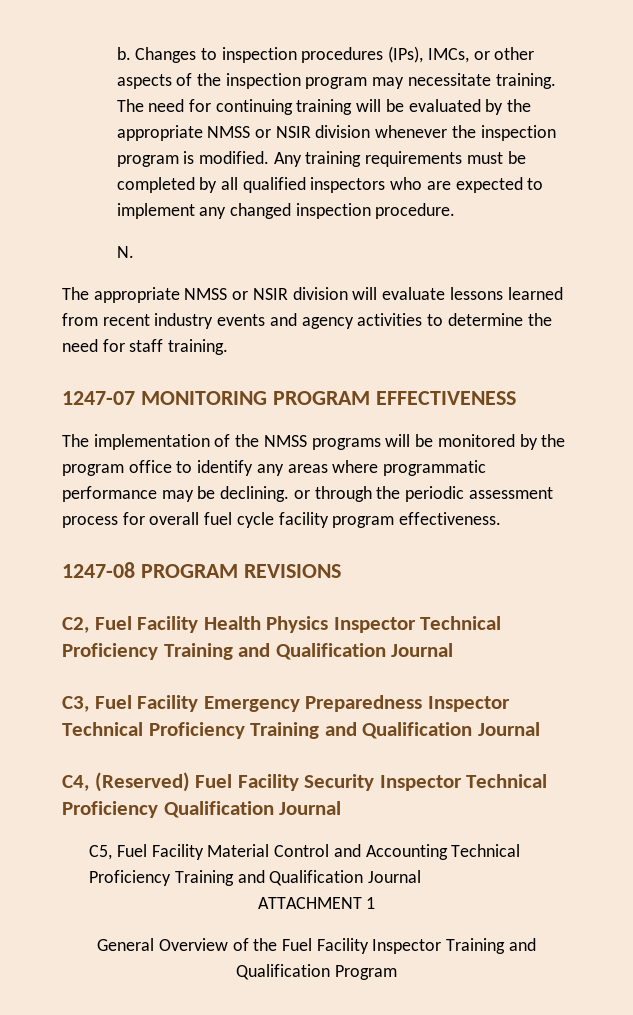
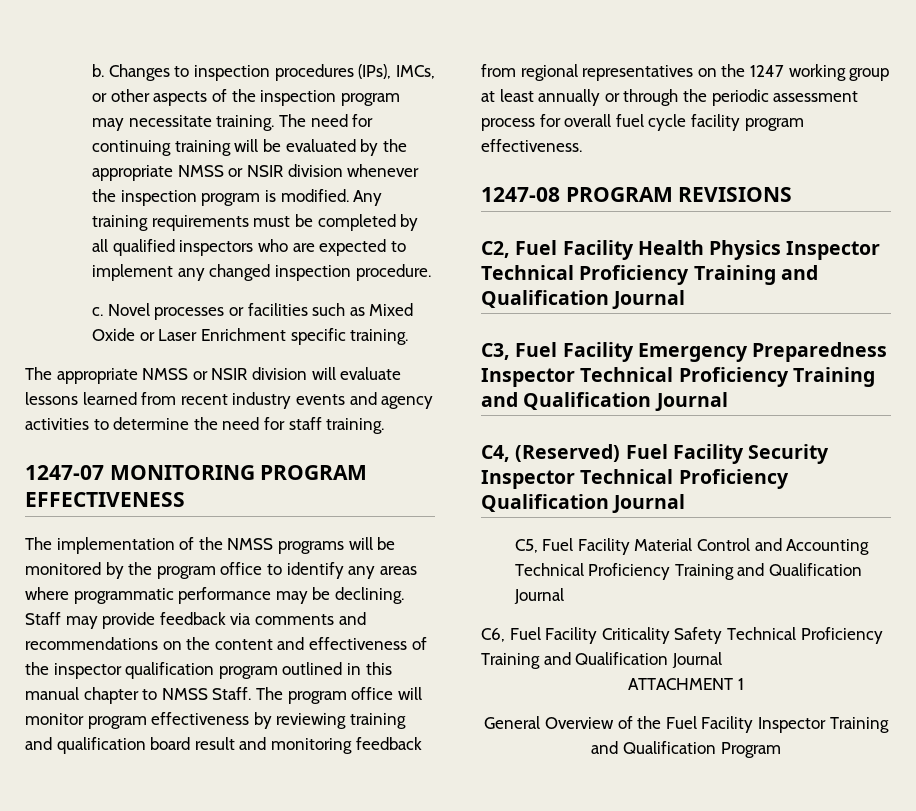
- N.
+ c. Novel processes or facilities such as Mixed Oxide or Laser Enrichment specific training.
- The implementation of the NMSS programs will be monitored by the program office to identify any areas where programmatic performance may be declining. or through the periodic assessment process for overall fuel cycle facility program effectiveness.
+ The implementation of the NMSS programs will be monitored by the program office to identify any areas where programmatic performance may be declining. Staff may provide feedback via comments and recommendations on the content and effectiveness of the inspector qualification program outlined in this manual chapter to NMSS Staff. The program office will monitor program effectiveness by reviewing training and qualification board result and monitoring feedback from regional representatives on the 1247 working group at least annually or through the periodic assessment process for overall fuel cycle facility program effectiveness.
+ C6, Fuel Facility Criticality Safety Technical Proficiency Training and Qualification Journal

